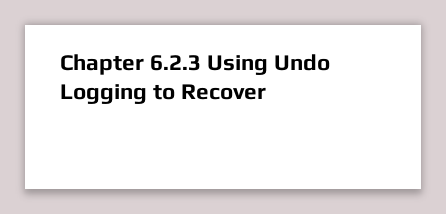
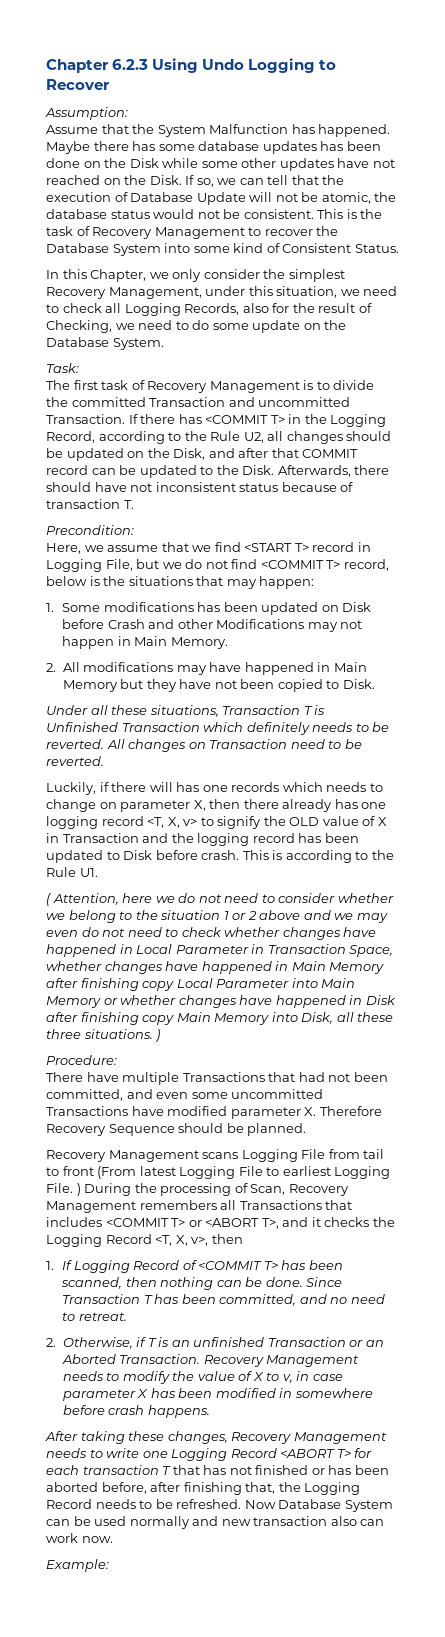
+ Assumption:
+ Assume that the System Malfunction has happened. Maybe there has some database updates has been done on the Disk while some other updates have not reached on the Disk. If so, we can tell that the execution of Database Update will not be atomic, the database status would not be consistent. This is the task of Recovery Management to recover the Database System into some kind of Consistent Status.
+ In this Chapter, we only consider the simplest Recovery Management, under this situation, we need to check all Logging Records, also for the result of Checking, we need to do some update on the Database System.
+ Task:
+ The first task of Recovery Management is to divide the committed Transaction and uncommitted Transaction. If there has <COMMIT T> in the Logging Record, according to the Rule U2, all changes should be updated on the Disk, and after that COMMIT record can be updated to the Disk. Afterwards, there should have not inconsistent status because of transaction T.
+ Precondition:
+ Here, we assume that we find <START T> record in Logging File, but we do not find <COMMIT T> record, below is the situations that may happen:
+ 1. Some modifications has been updated on Disk before Crash and other Modifications may not happen in Main Memory.
+ 2. All modifications may have happened in Main Memory but they have not been copied to Disk.
+ Under all these situations, Transaction T is Unfinished Transaction which definitely needs to be reverted. All changes on Transaction need to be reverted.
+ Luckily, if there will has one records which needs to change on parameter X, then there already has one logging record <T, X, v> to signify the OLD value of X in Transaction and the logging record has been updated to Disk before crash. This is according to the Rule U1.
+ ( Attention, here we do not need to consider whether we belong to the situation 1 or 2 above and we may even do not need to check whether changes have happened in Local Parameter in Transaction Space, whether changes have happened in Main Memory after finishing copy Local Parameter into Main Memory or whether changes have happened in Disk after finishing copy Main Memory into Disk, all these three situations. )
+ Procedure:
+ There have multiple Transactions that had not been committed, and even some uncommitted Transactions have modified parameter X. Therefore Recovery Sequence should be planned.
+ Recovery Management scans Logging File from tail to front (From latest Logging File to earliest Logging File. ) During the processing of Scan, Recovery Management remembers all Transactions that includes <COMMIT T> or <ABORT T>, and it checks the Logging Record <T, X, v>, then
+ 1. If Logging Record of <COMMIT T> has been scanned, then nothing can be done. Since Transaction T has been committed, and no need to retreat.
+ 2. Otherwise, if T is an unfinished Transaction or an Aborted Transaction. Recovery Management needs to modify the value of X to v, in case parameter X has been modified in somewhere before crash happens.
+ After taking these changes, Recovery Management needs to write one Logging Record <ABORT T> for each transaction T that has not finished or has been aborted before, after finishing that, the Logging Record needs to be refreshed. Now Database System can be used normally and new transaction also can work now.
+ Example:

